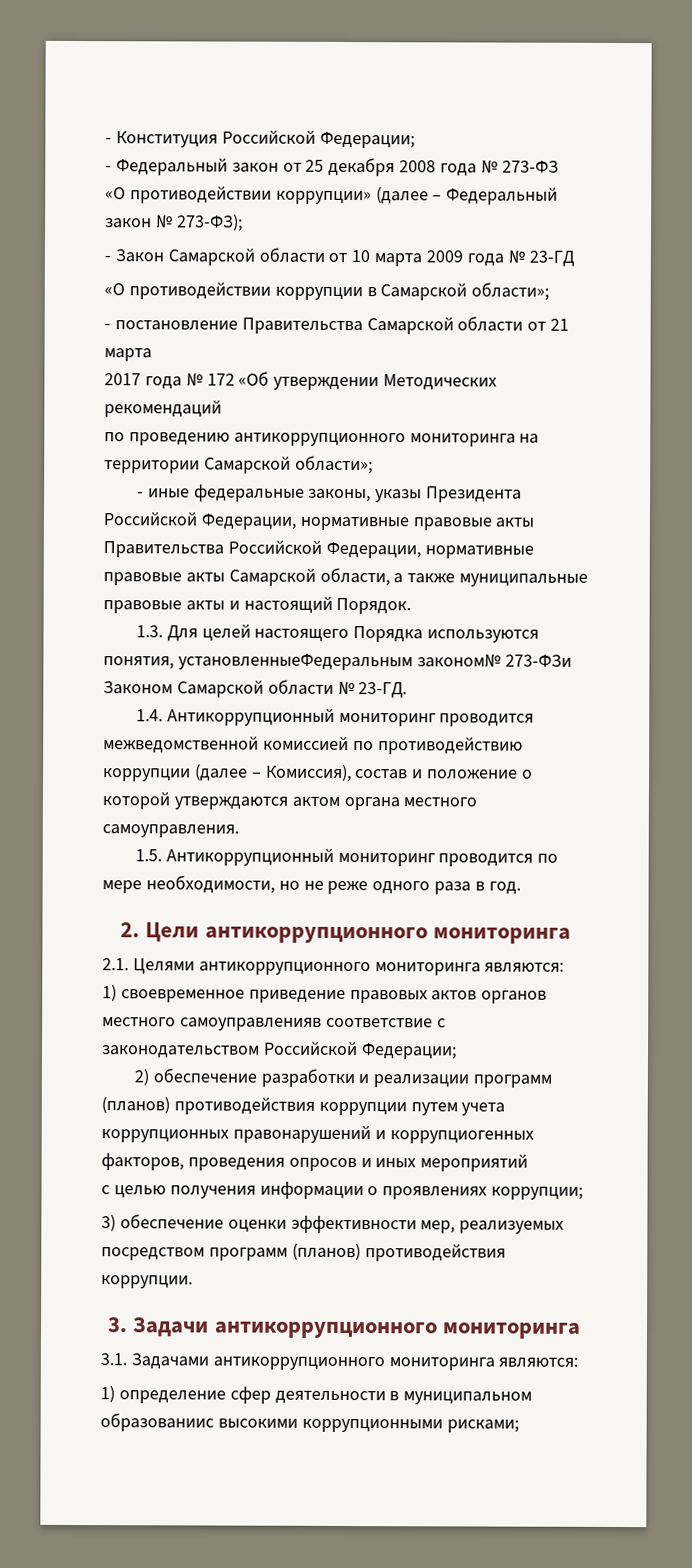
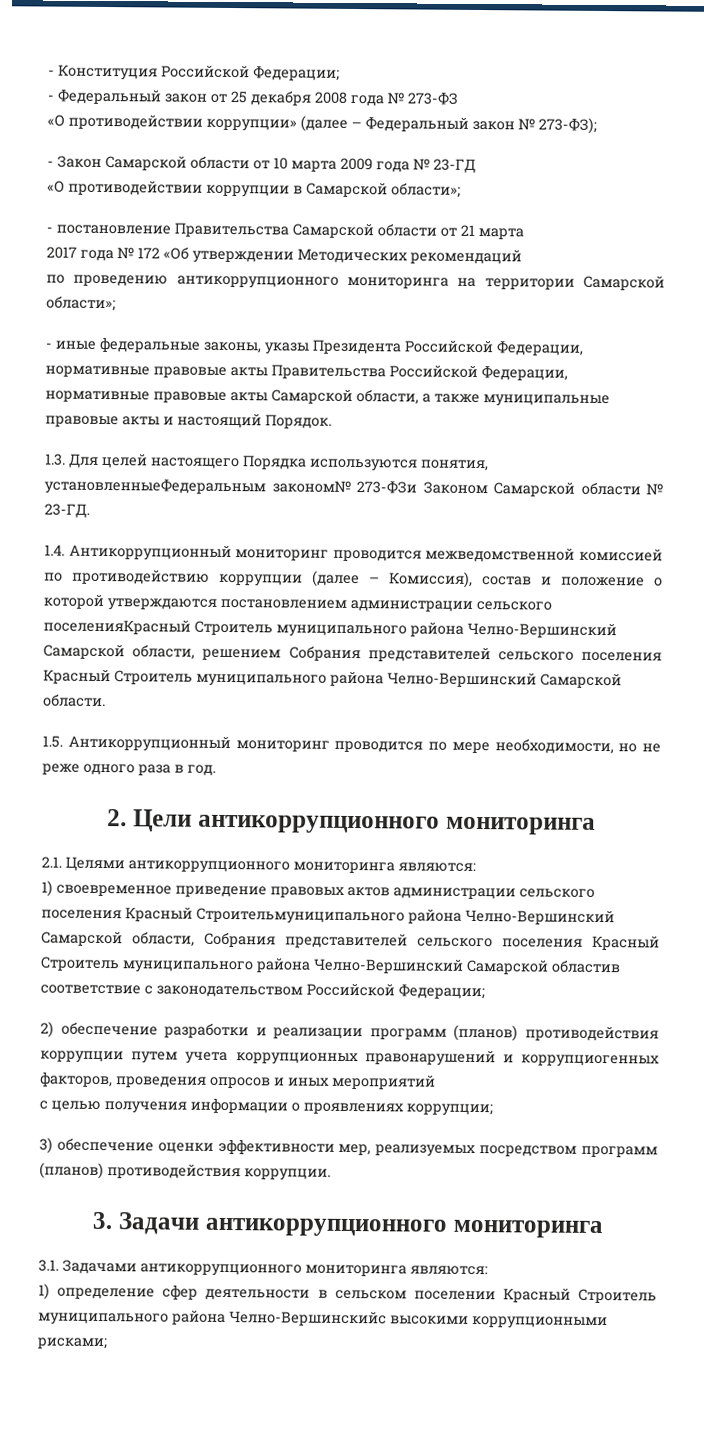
- 1.4. Антикоррупционный мониторинг проводится межведомственной комиссией по противодействию коррупции (далее – Комиссия), состав и положение о которой утверждаются актом органа местного самоуправления.
+ 1.4. Антикоррупционный мониторинг проводится межведомственной комиссией по противодействию коррупции (далее – Комиссия), состав и положение о которой утверждаются постановлением администрации сельского поселенияКрасный Строитель муниципального района Челно-Вершинский Самарской области, решением Собрания представителей сельского поселения Красный Строитель муниципального района Челно-Вершинский Самарской области.
- 1) своевременное приведение правовых актов органов местного самоуправленияв соответствие с законодательством Российской Федерации;
+ 1) своевременное приведение правовых актов администрации сельского поселения Красный Строительмуниципального района Челно-Вершинский Самарской области, Собрания представителей сельского поселения Красный Строитель муниципального района Челно-Вершинский Самарской областив соответствие с законодательством Российской Федерации;
- 1) определение сфер деятельности в муниципальном образованиис высокими коррупционными рисками;
+ 1) определение сфер деятельности в сельском поселении Красный Строитель муниципального района Челно-Вершинскийс высокими коррупционными рисками;

